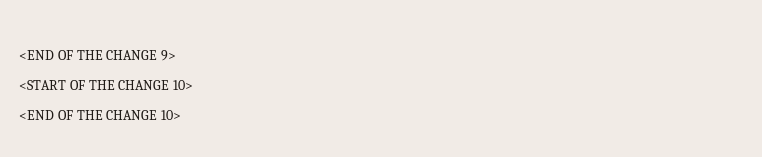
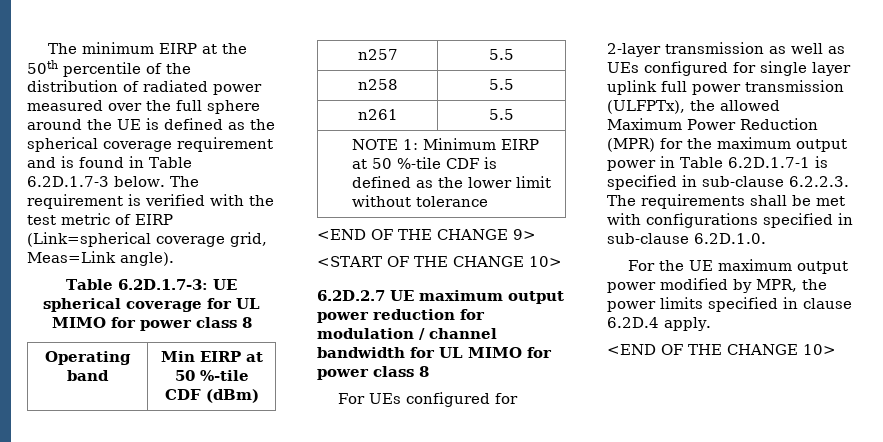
+ The minimum EIRP at the 50th percentile of the distribution of radiated power measured over the full sphere around the UE is defined as the spherical coverage requirement and is found in Table 6.2D.1.7-3 below. The requirement is verified with the test metric of EIRP (Link=spherical coverage grid, Meas=Link angle).
+ Table 6.2D.1.7-3: UE spherical coverage for UL MIMO for power class 8
+ Operating band | Min EIRP at 50 %-tile CDF (dBm)
+ n257 | 5.5
+ n258 | 5.5
+ n261 | 5.5
+ NOTE 1: Minimum EIRP at 50 %-tile CDF is defined as the lower limit without tolerance
+ 6.2D.2.7 UE maximum output power reduction for modulation / channel bandwidth for UL MIMO for power class 8
+ For UEs configured for 2-layer transmission as well as UEs configured for single layer uplink full power transmission (ULFPTx), the allowed Maximum Power Reduction (MPR) for the maximum output power in Table 6.2D.1.7-1 is specified in sub-clause 6.2.2.3. The requirements shall be met with configurations specified in sub-clause 6.2D.1.0.
+ For the UE maximum output power modified by MPR, the power limits specified in clause 6.2D.4 apply.

